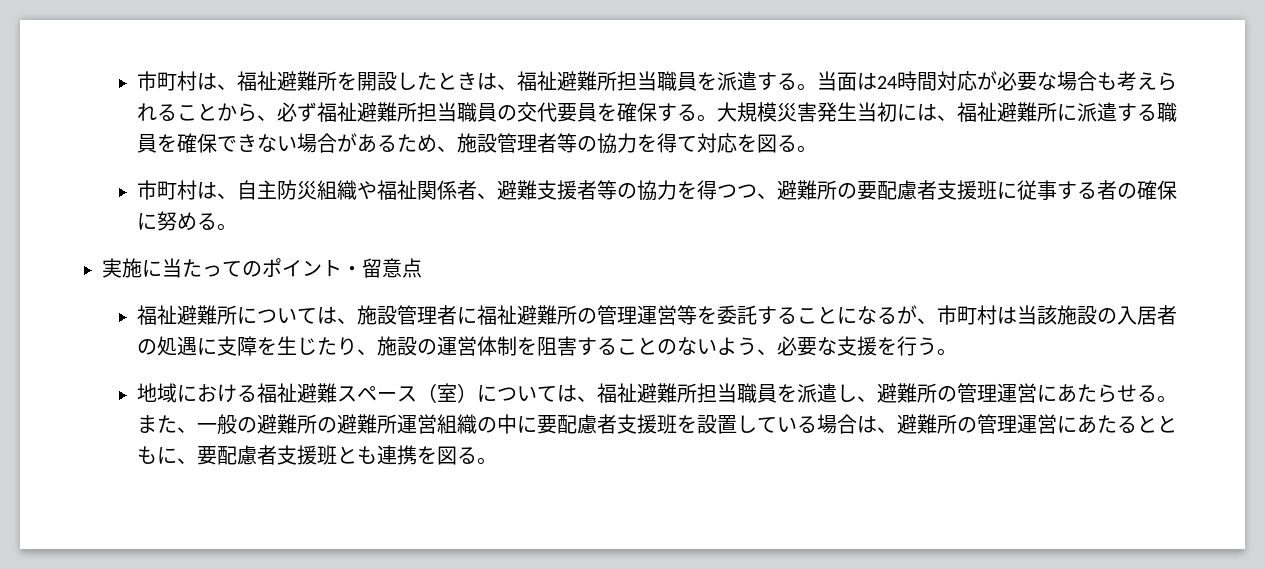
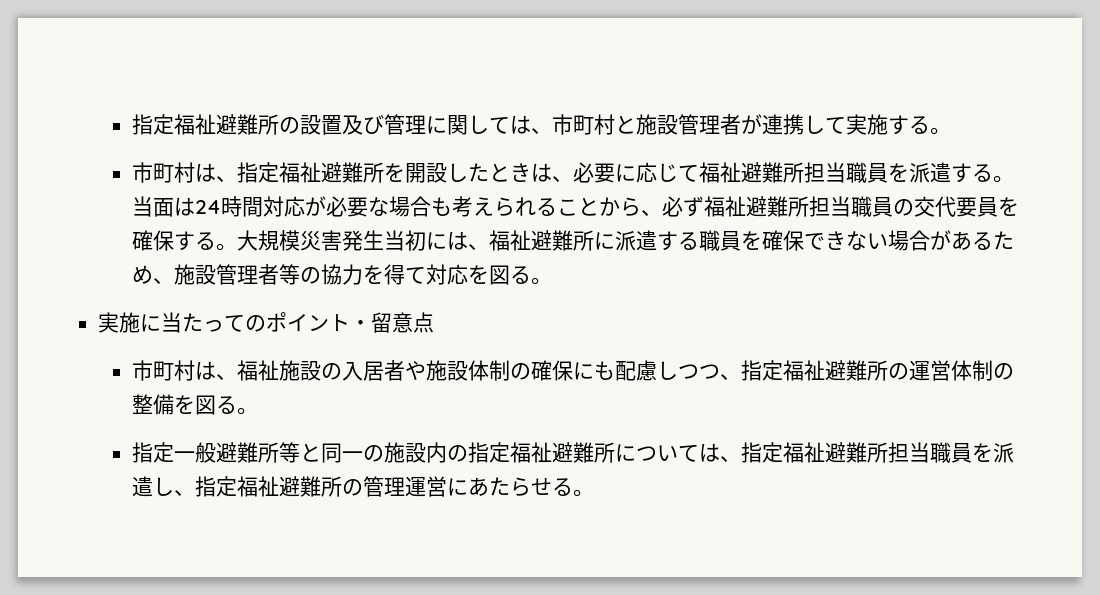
- 市町村は、福祉避難所を開設したときは、福祉避難所担当職員を派遣する。
+ 指定福祉避難所の設置及び管理に関しては、市町村と施設管理者が連携して実施する。
+ 市町村は、指定福祉避難所を開設したときは、必要に応じて福祉避難所担当職員を派遣する。
- 市町村は、自主防災組織や福祉関係者、避難支援者等の協力を得つつ、避難所の要配慮者支援班に従事する者の確保に努める。
- 福祉避難所については、施設管理者に福祉避難所の管理運営等を委託することになるが、市町村は当該施設の入居者の処遇に支障を生じたり、施設の運営体制を阻害することのないよう、必要な支援を行う。
- 地域における福祉避難スペース（室）については、福祉避難所担当職員を派遣し、避難所の管理運営にあたらせる。また、一般の避難所の避難所運営組織の中に要配慮者支援班を設置している場合は、避難所の管理運営にあたるとともに、要配慮者支援班とも連携を図る。
+ 市町村は、福祉施設の入居者や施設体制の確保にも配慮しつつ、指定福祉避難所の運営体制の整備を図る。
+ 指定一般避難所等と同一の施設内の指定福祉避難所については、指定福祉避難所担当職員を派遣し、指定福祉避難所の管理運営にあたらせる。

